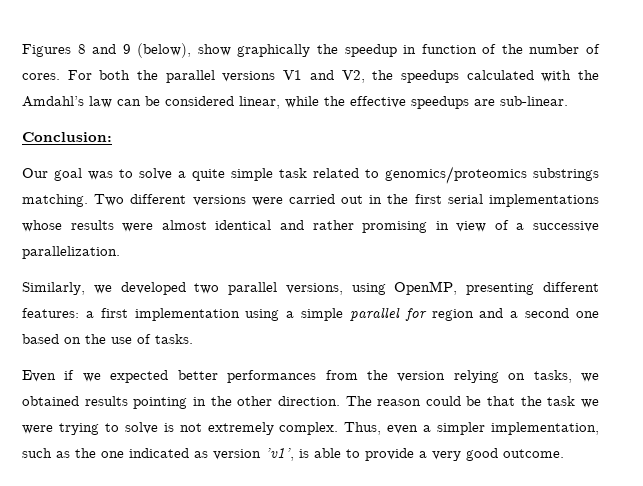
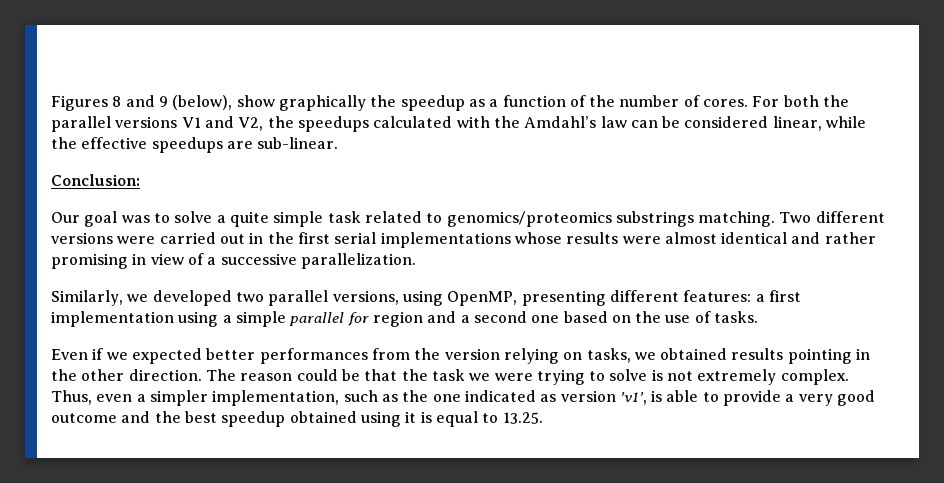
- Figures 8 and 9 (below), show graphically the speedup in function of the number of cores.
+ Figures 8 and 9 (below), show graphically the speedup as a function of the number of cores.
- Thus, even a simpler implementation, such as the one indicated as version ’v1’, is able to provide a very good outcome.
+ Thus, even a simpler implementation, such as the one indicated as version ’v1’, is able to provide a very good outcome and the best speedup obtained using it is equal to 13.25.

